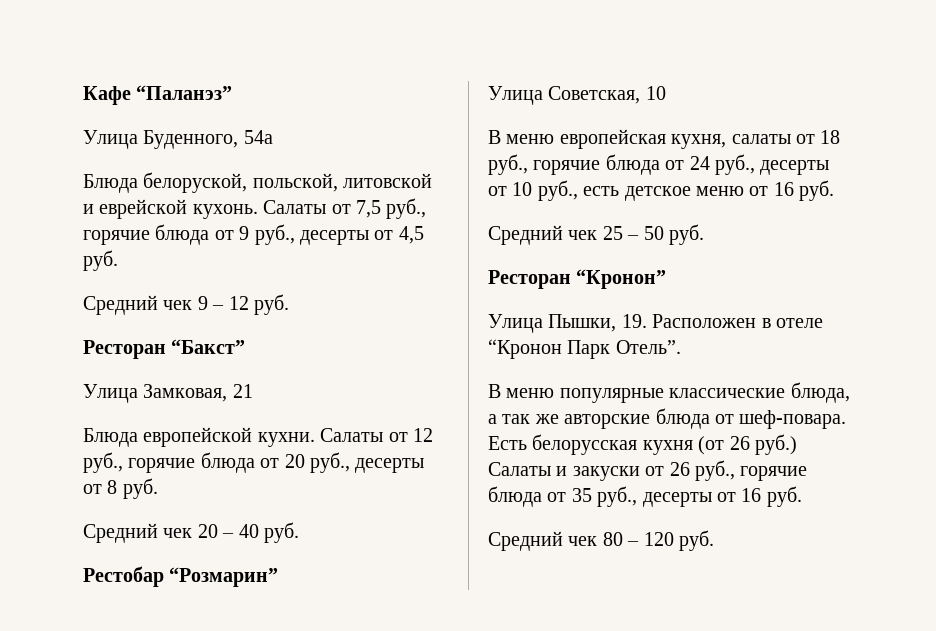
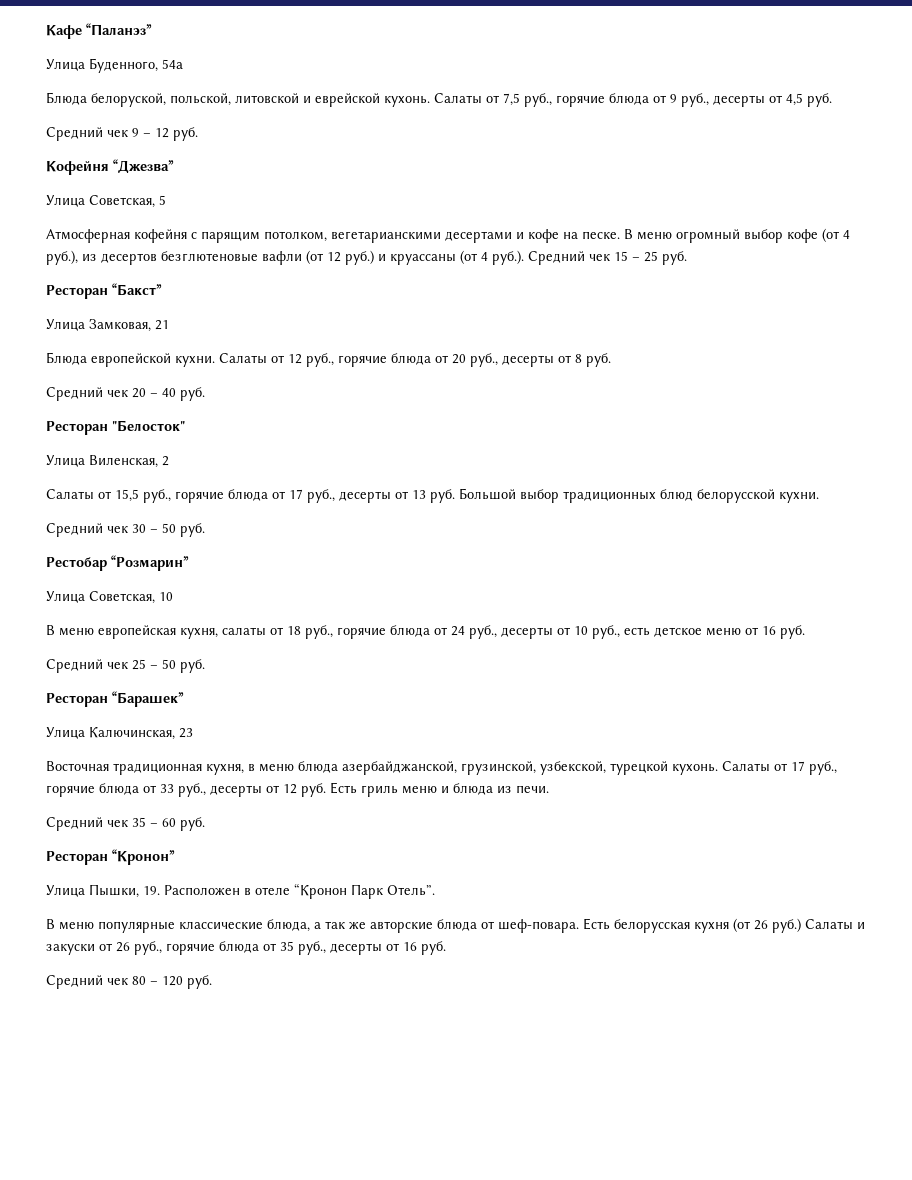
+ Кофейня “Джезва”
+ Улица Советская, 5
+ Атмосферная кофейня с парящим потолком, вегетарианскими десертами и кофе на песке. В меню огромный выбор кофе (от 4 руб.), из десертов безглютеновые вафли (от 12 руб.) и круассаны (от 4 руб.). Средний чек 15 – 25 руб.
+ Ресторан "Белосток"
+ Улица Виленская, 2
+ Салаты от 15,5 руб., горячие блюда от 17 руб., десерты от 13 руб. Большой выбор традиционных блюд белорусской кухни.
+ Средний чек 30 – 50 руб.
+ Ресторан “Барашек”
+ Улица Калючинская, 23
+ Восточная традиционная кухня, в меню блюда азербайджанской, грузинской, узбекской, турецкой кухонь. Салаты от 17 руб., горячие блюда от 33 руб., десерты от 12 руб. Есть гриль меню и блюда из печи.
+ Средний чек 35 – 60 руб.

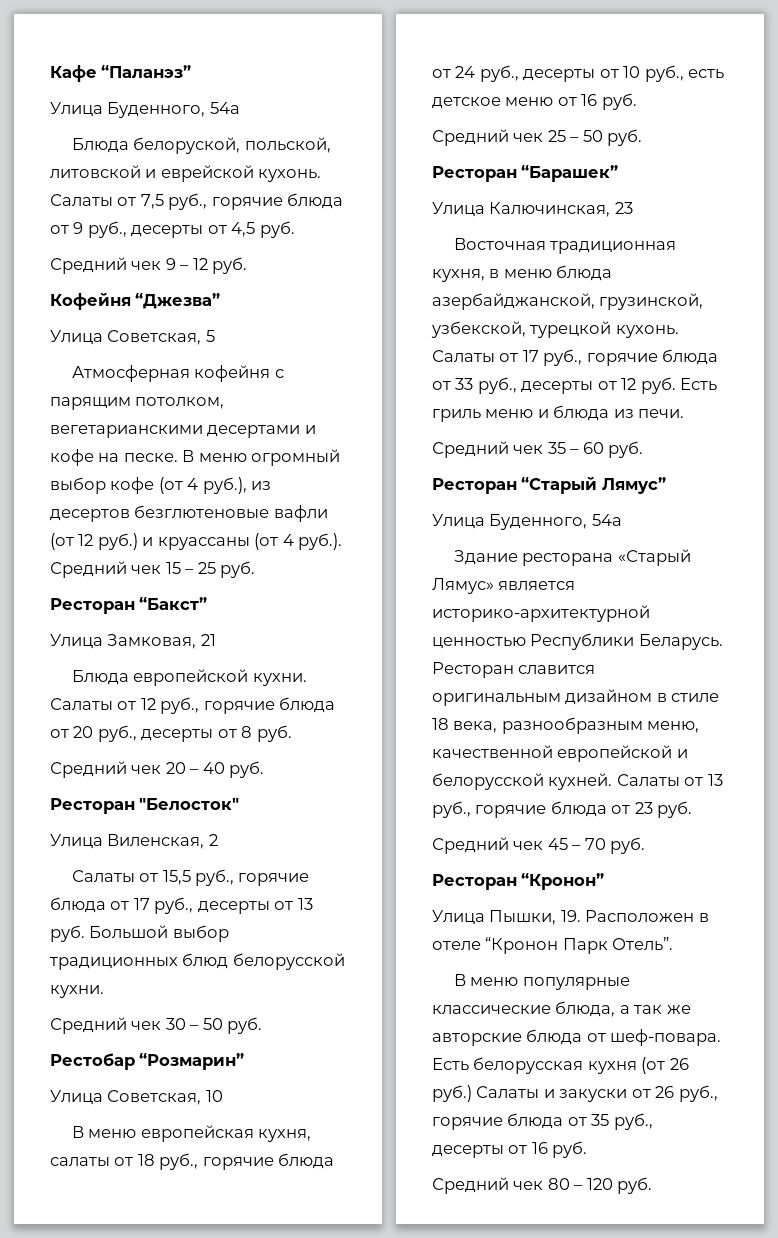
+ Ресторан “Старый Лямус”
+ Улица Буденного, 54а
+ Здание ресторана «Старый Лямус» является историко-архитектурной ценностью Республики Беларусь. Ресторан славится оригинальным дизайном в стиле 18 века, разнообразным меню, качественной европейской и белорусской кухней. Салаты от 13 руб., горячие блюда от 23 руб.
+ Средний чек 45 – 70 руб.

